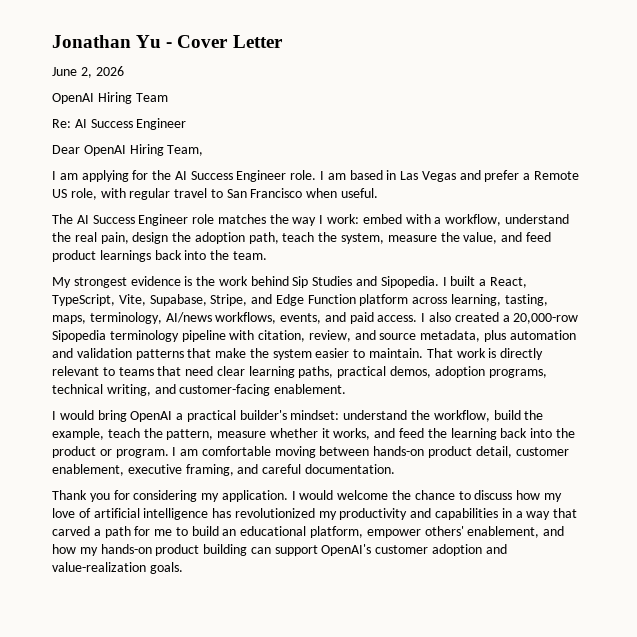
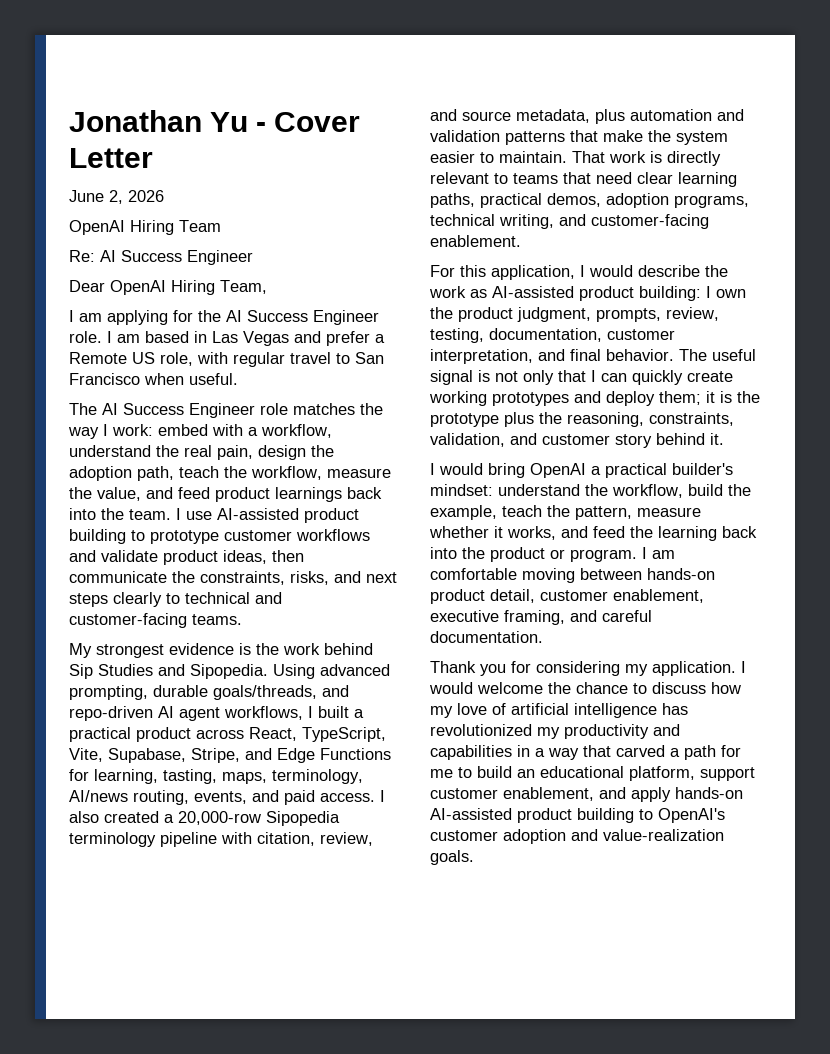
- The AI Success Engineer role matches the way I work: embed with a workflow, understand the real pain, design the adoption path, teach the system, measure the value, and feed product learnings back into the team.
+ The AI Success Engineer role matches the way I work: embed with a workflow, understand the real pain, design the adoption path, teach the workflow, measure the value, and feed product learnings back into the team. I use AI-assisted product building to prototype customer workflows and validate product ideas, then communicate the constraints, risks, and next steps clearly to technical and customer-facing teams.
- I built a React, TypeScript, Vite, Supabase, Stripe, and Edge Function platform across learning, tasting, maps, terminology, AI/news workflows, events, and paid access.
+ Using advanced prompting, durable goals/threads, and repo-driven AI agent workflows, I built a practical product across React, TypeScript, Vite, Supabase, Stripe, and Edge Functions for learning, tasting, maps, terminology, AI/news routing, events, and paid access.
+ For this application, I would describe the work as AI-assisted product building: I own the product judgment, prompts, review, testing, documentation, customer interpretation, and final behavior. The useful signal is not only that I can quickly create working prototypes and deploy them; it is the prototype plus the reasoning, constraints, validation, and customer story behind it.
- I would welcome the chance to discuss how my love of artificial intelligence has revolutionized my productivity and capabilities in a way that carved a path for me to build an educational platform, empower others' enablement, and how my hands-on product building can support OpenAI's customer adoption and value-realization goals.
+ I would welcome the chance to discuss how my love of artificial intelligence has revolutionized my productivity and capabilities in a way that carved a path for me to build an educational platform, support customer enablement, and apply hands-on AI-assisted product building to OpenAI's customer adoption and value-realization goals.

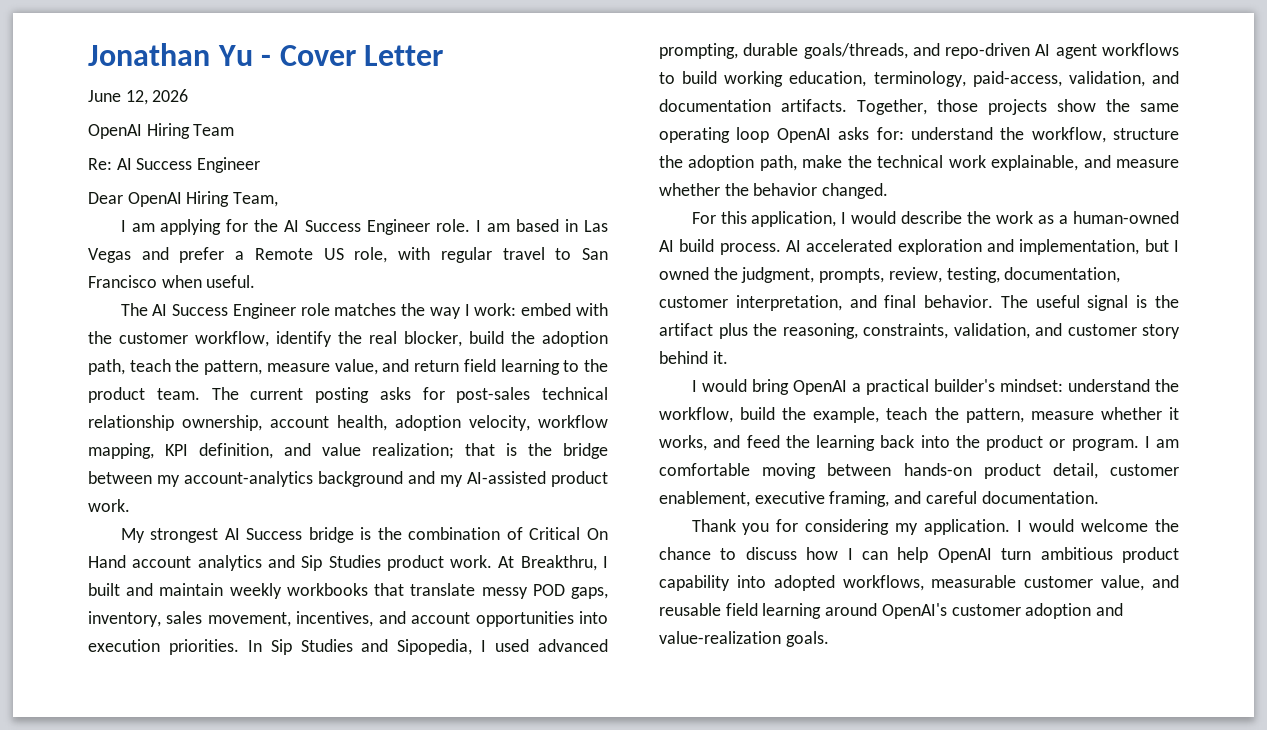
- June 2, 2026
+ June 12, 2026
- The AI Success Engineer role matches the way I work: embed with a workflow, understand the real pain, design the adoption path, teach the workflow, measure the value, and feed product learnings back into the team. I use AI-assisted product building to prototype customer workflows and validate product ideas, then communicate the constraints, risks, and next steps clearly to technical and customer-facing teams.
- My strongest evidence is the work behind Sip Studies and Sipopedia. Using advanced prompting, durable goals/threads, and repo-driven AI agent workflows, I built a practical product across React, TypeScript, Vite, Supabase, Stripe, and Edge Functions for learning, tasting, maps, terminology, AI/news routing, events, and paid access. I also created a 20,000-row Sipopedia terminology pipeline with citation, review, and source metadata, plus automation and validation patterns that make the system easier to maintain. That work is directly relevant to teams that need clear learning paths, practical demos, adoption programs, technical writing, and customer-facing enablement.
+ The AI Success Engineer role matches the way I work: embed with the customer workflow, identify the real blocker, build the adoption path, teach the pattern, measure value, and return field learning to the product team. The current posting asks for post-sales technical relationship ownership, account health, adoption velocity, workflow mapping, KPI definition, and value realization; that is the bridge between my account-analytics background and my AI-assisted product work.
+ My strongest AI Success bridge is the combination of Critical On Hand account analytics and Sip Studies product work. At Breakthru, I built and maintain weekly workbooks that translate messy POD gaps, inventory, sales movement, incentives, and account opportunities into execution priorities. In Sip Studies and Sipopedia, I used advanced prompting, durable goals/threads, and repo-driven AI agent workflows to build working education, terminology, paid-access, validation, and documentation artifacts. Together, those projects show the same operating loop OpenAI asks for: understand the workflow, structure the adoption path, make the technical work explainable, and measure whether the behavior changed.
- For this application, I would describe the work as AI-assisted product building: I own the product judgment, prompts, review, testing, documentation, customer interpretation, and final behavior.
+ For this application, I would describe the work as a human-owned AI build process. AI accelerated exploration and implementation, but I owned the judgment, prompts, review, testing, documentation, customer interpretation, and final behavior.
- The useful signal is not only that I can quickly create working prototypes and deploy them; it is the prototype plus the reasoning, constraints, validation, and customer story behind it.
+ The useful signal is the artifact plus the reasoning, constraints, validation, and customer story behind it.
- I would welcome the chance to discuss how my love of artificial intelligence has revolutionized my productivity and capabilities in a way that carved a path for me to build an educational platform, support customer enablement, and apply hands-on AI-assisted product building to OpenAI's customer adoption and value-realization goals.
+ I would welcome the chance to discuss how I can help OpenAI turn ambitious product capability into adopted workflows, measurable customer value, and reusable field learning around OpenAI's customer adoption and value-realization goals.

